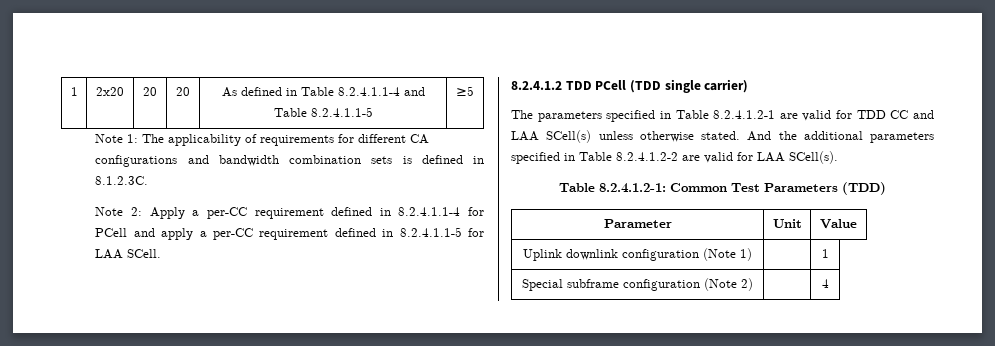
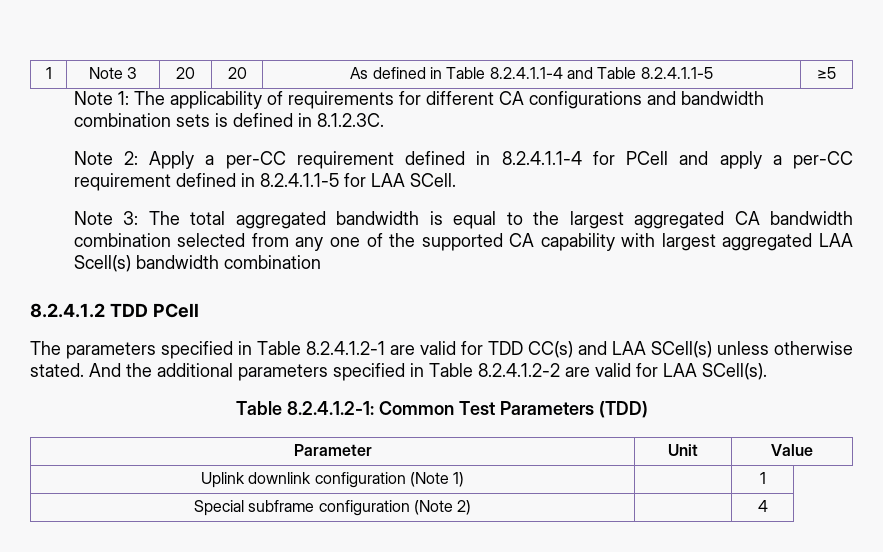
- 1 | 2x20 | 20 | 20 | As defined in Table 8.2.4.1.1-4 and Table 8.2.4.1.1-5 | ≥5
+ 1 | Note 3 | 20 | 20 | As defined in Table 8.2.4.1.1-4 and Table 8.2.4.1.1-5 | ≥5
+ Note 3: The total aggregated bandwidth is equal to the largest aggregated CA bandwidth combination selected from any one of the supported CA capability with largest aggregated LAA Scell(s) bandwidth combination
- 8.2.4.1.2 TDD PCell (TDD single carrier)
+ 8.2.4.1.2 TDD PCell
- The parameters specified in Table 8.2.4.1.2-1 are valid for TDD CC and LAA SCell(s) unless otherwise stated.
+ The parameters specified in Table 8.2.4.1.2-1 are valid for TDD CC(s) and LAA SCell(s) unless otherwise stated.

